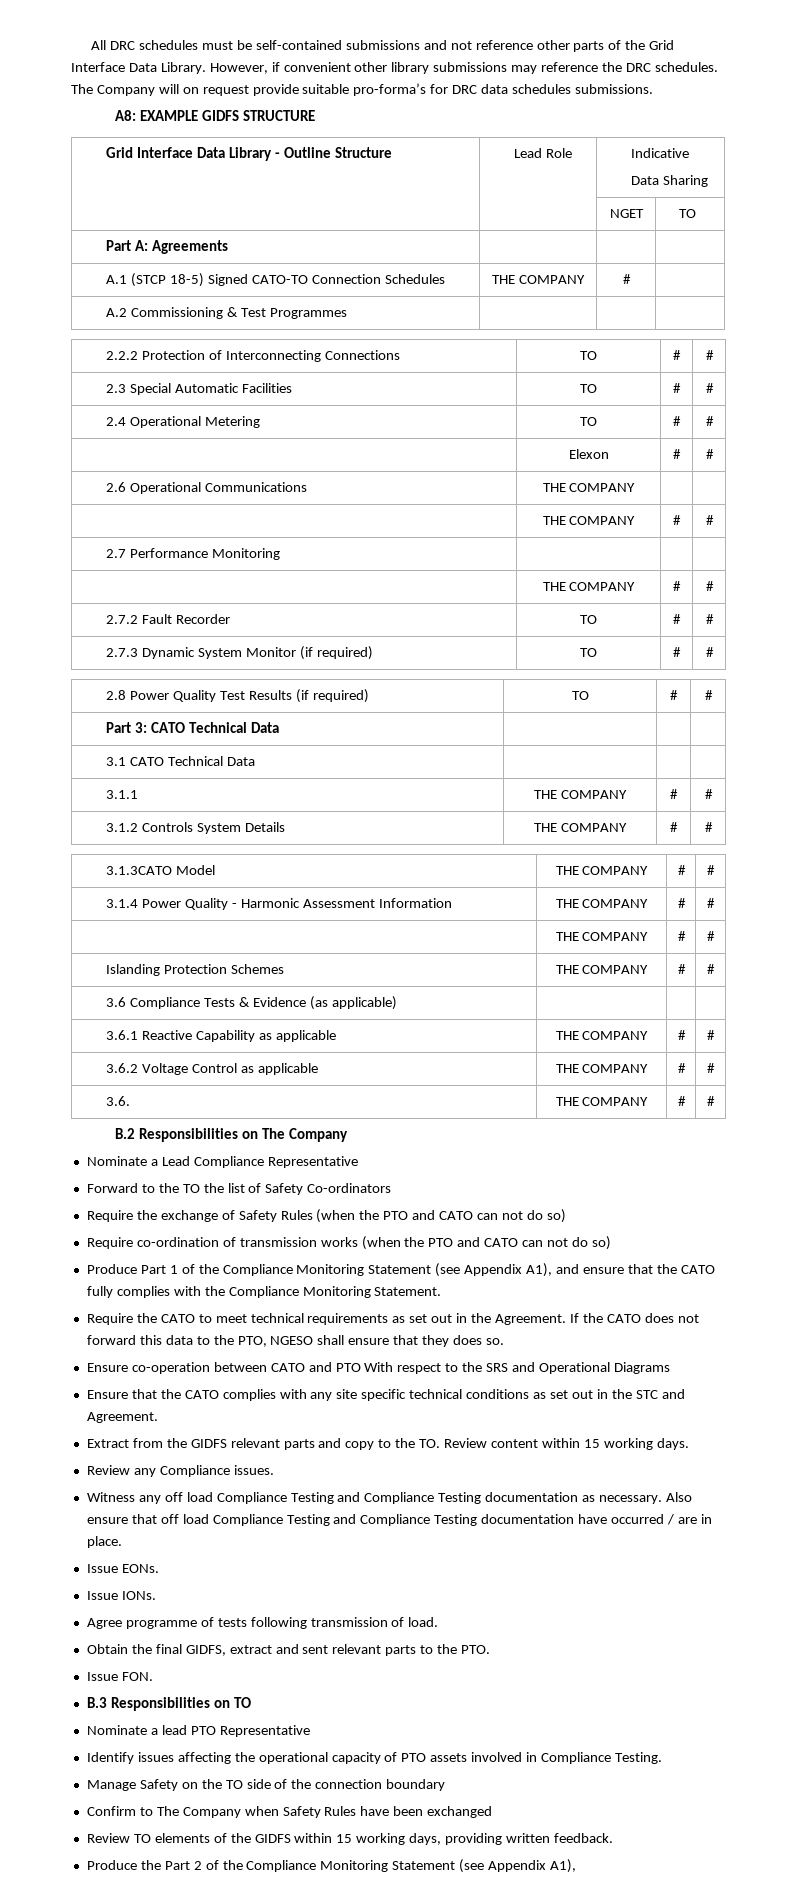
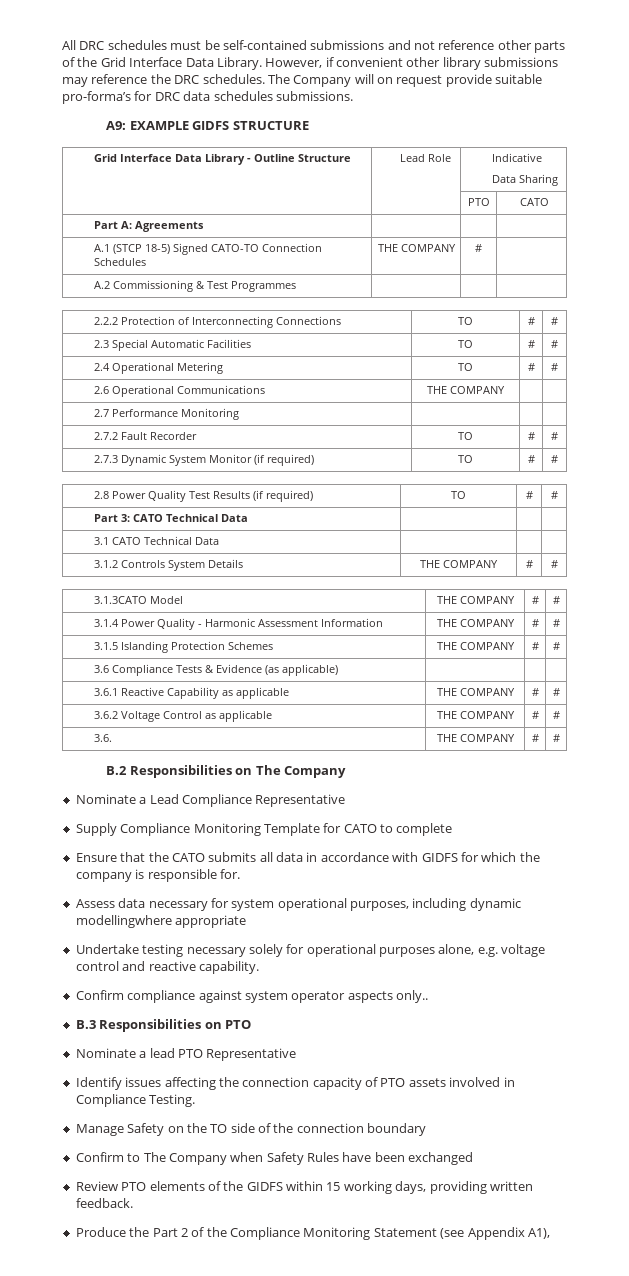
- A8: EXAMPLE GIDFS STRUCTURE
+ A9: EXAMPLE GIDFS STRUCTURE
- | | NGET | TO
+ | | PTO | CATO
- | Elexon | # | #
  2.6 Operational Communications | THE COMPANY | |
- | THE COMPANY | # | #
  2.7 Performance Monitoring | | |
- | THE COMPANY | # | #
- 3.1.1 | THE COMPANY | # | #
  3.1.4 Power Quality - Harmonic Assessment Information | THE COMPANY | # | #
- | THE COMPANY | # | #
- Islanding Protection Schemes | THE COMPANY | # | #
+ 3.1.5 Islanding Protection Schemes | THE COMPANY | # | #
- Forward to the TO the list of Safety Co-ordinators
- Require the exchange of Safety Rules (when the PTO and CATO can not do so)
- Require co-ordination of transmission works (when the PTO and CATO can not do so)
- Produce Part 1 of the Compliance Monitoring Statement (see Appendix A1), and ensure that the CATO fully complies with the Compliance Monitoring Statement.
- Require the CATO to meet technical requirements as set out in the Agreement. If the CATO does not forward this data to the PTO, NGESO shall ensure that they does so.
- Ensure co-operation between CATO and PTO With respect to the SRS and Operational Diagrams
- Ensure that the CATO complies with any site specific technical conditions as set out in the STC and Agreement.
- Extract from the GIDFS relevant parts and copy to the TO. Review content within 15 working days.
- Review any Compliance issues.
- Witness any off load Compliance Testing and Compliance Testing documentation as necessary. Also ensure that off load Compliance Testing and Compliance Testing documentation have occurred / are in place.
- Issue EONs.
- Issue IONs.
- Agree programme of tests following transmission of load.
- Obtain the final GIDFS, extract and sent relevant parts to the PTO.
- Issue FON.
+ Supply Compliance Monitoring Template for CATO to complete
+ Ensure that the CATO submits all data in accordance with GIDFS for which the company is responsible for.
+ Assess data necessary for system operational purposes, including dynamic modellingwhere appropriate
+ Undertake testing necessary solely for operational purposes alone, e.g. voltage control and reactive capability.
+ Confirm compliance against system operator aspects only..
- B.3 Responsibilities on TO
+ B.3 Responsibilities on PTO
- Identify issues affecting the operational capacity of PTO assets involved in Compliance Testing.
+ Identify issues affecting the connection capacity of PTO assets involved in Compliance Testing.
- Review TO elements of the GIDFS within 15 working days, providing written feedback.
+ Review PTO elements of the GIDFS within 15 working days, providing written feedback.

